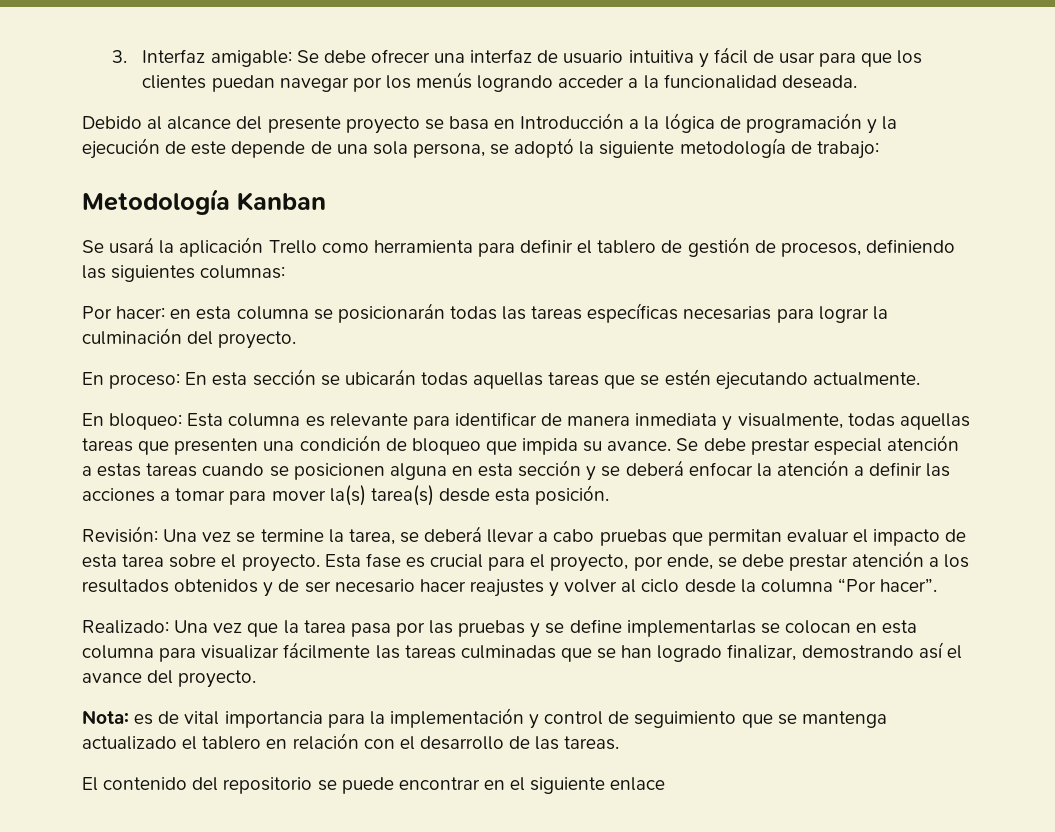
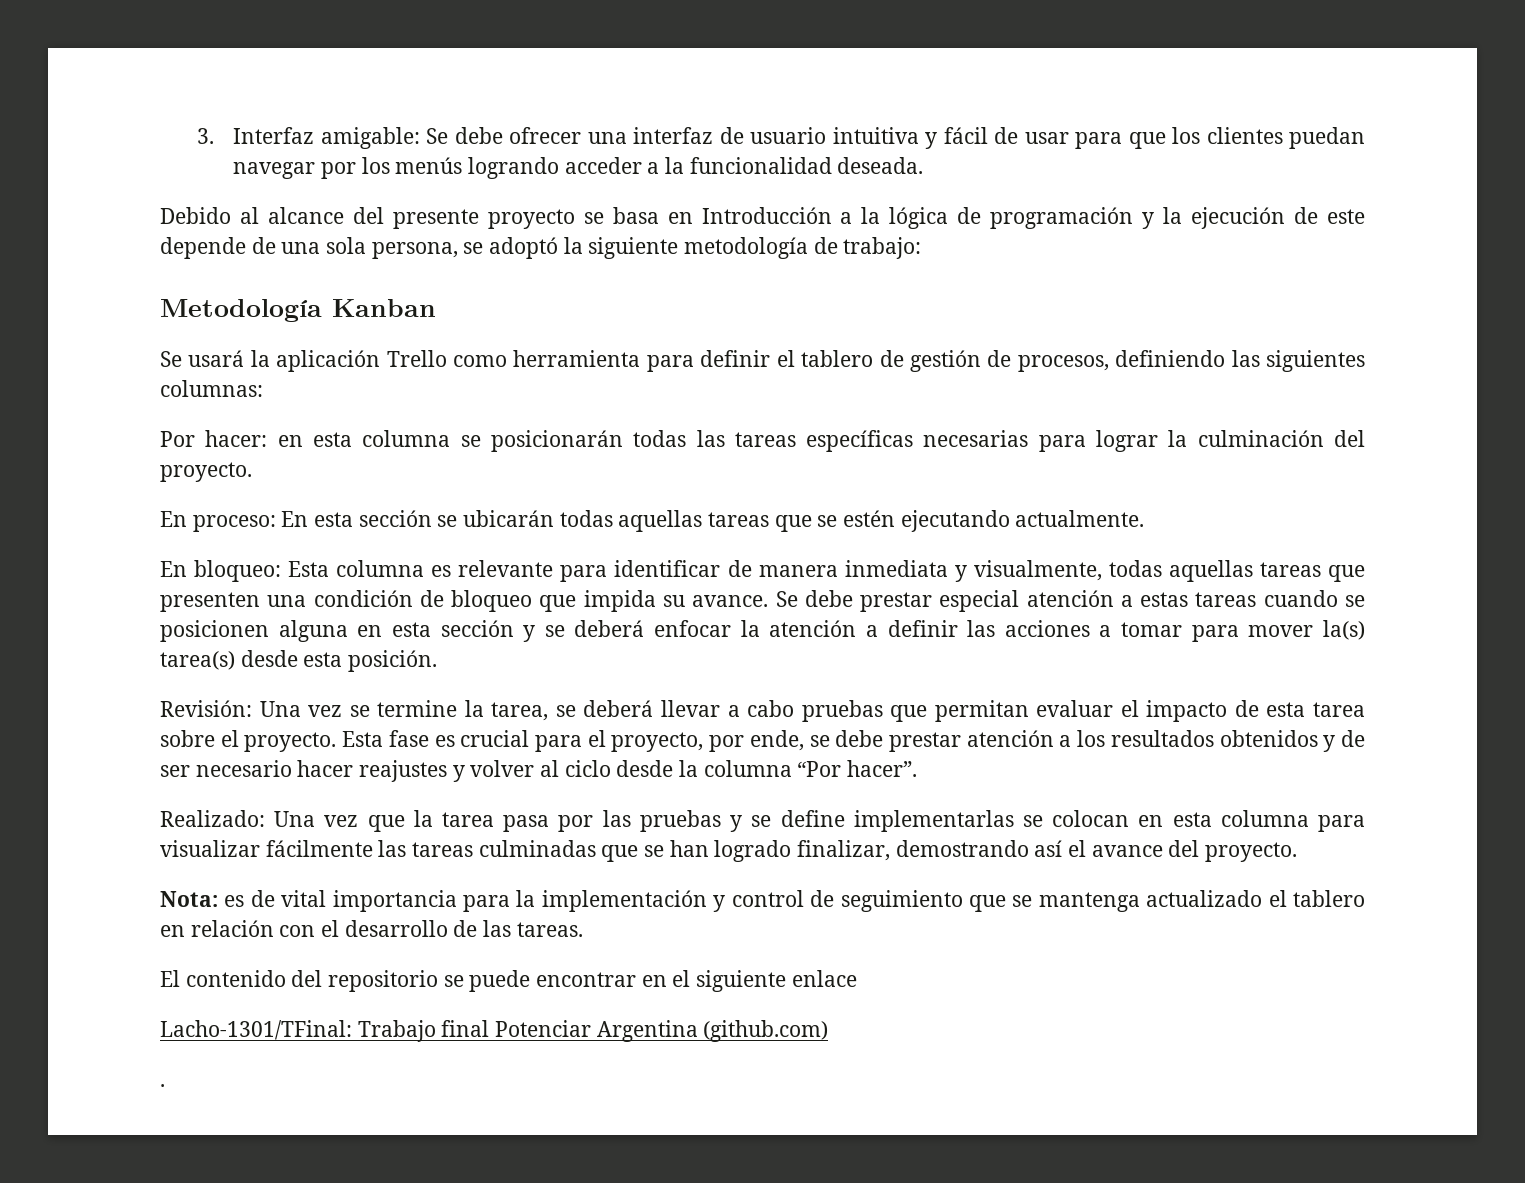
+ Lacho-1301/TFinal: Trabajo final Potenciar Argentina (github.com)
+ .

